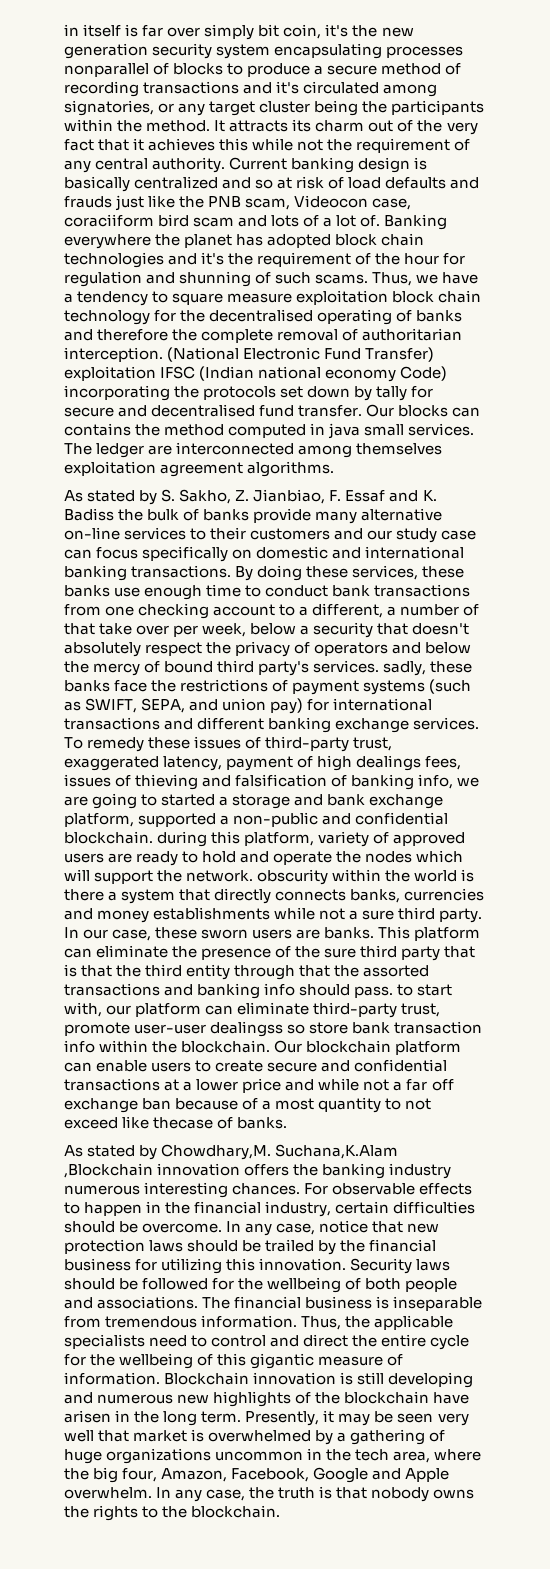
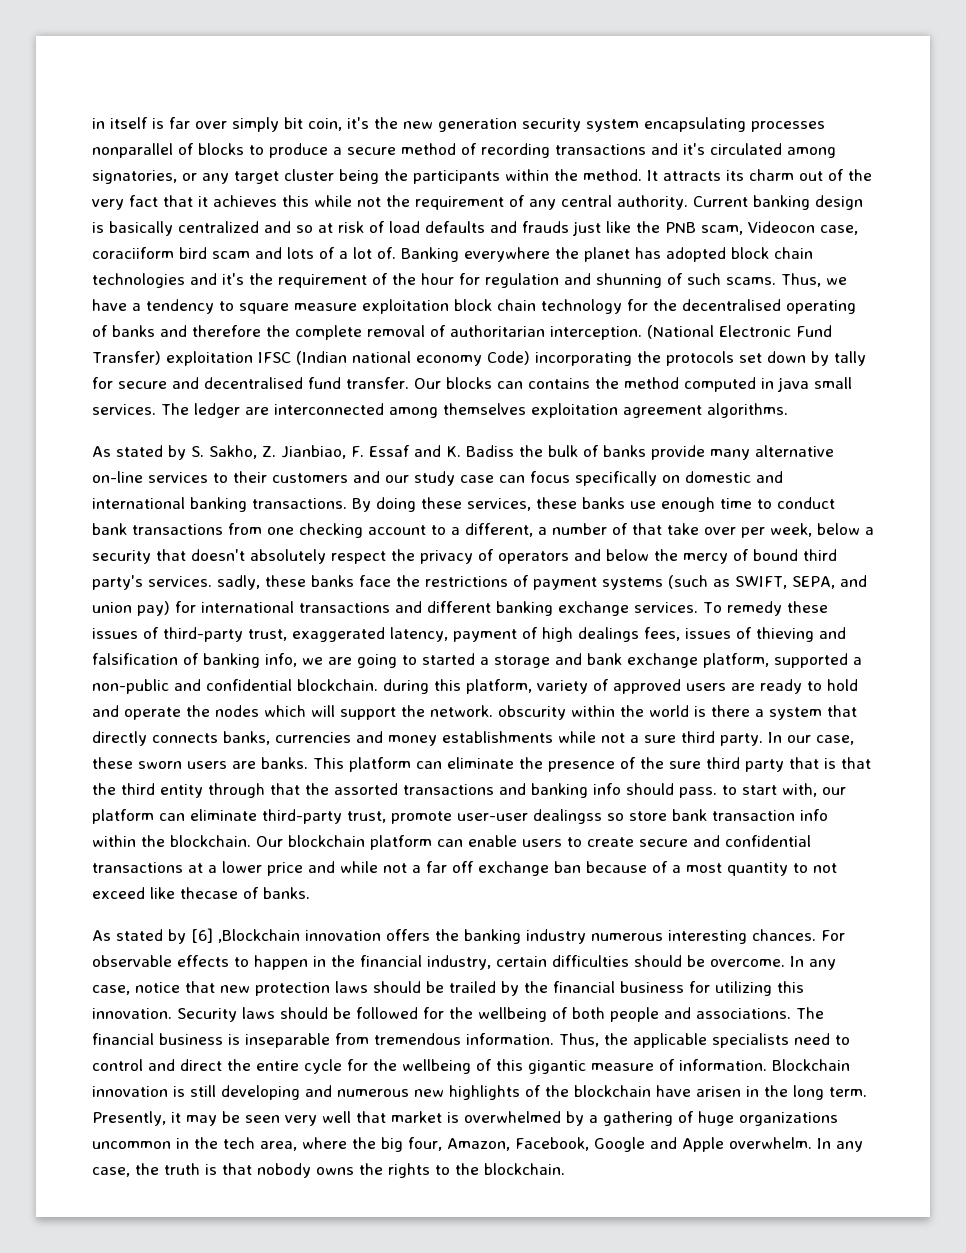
- As stated by Chowdhary,M. Suchana,K.Alam ,Blockchain innovation offers the banking industry numerous interesting chances.
+ As stated by [6] ,Blockchain innovation offers the banking industry numerous interesting chances.

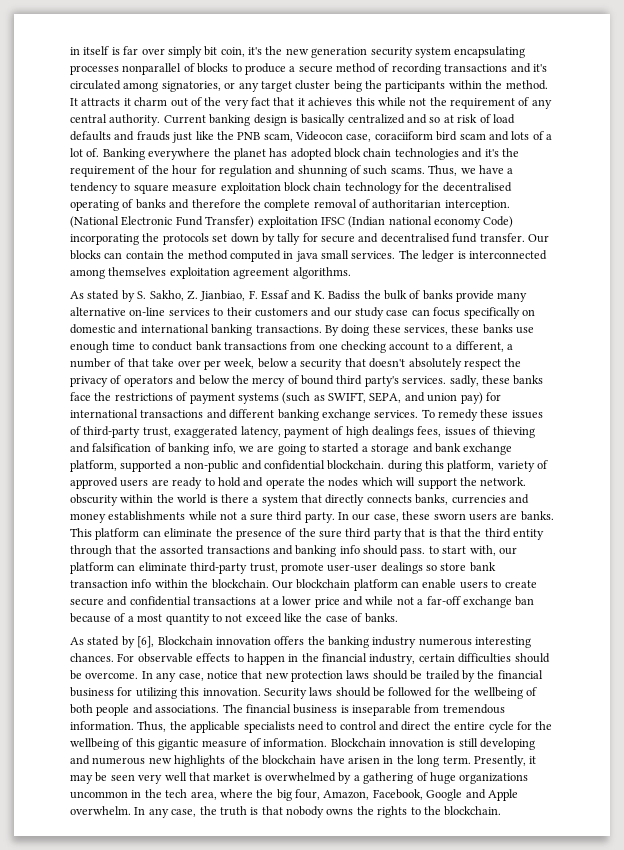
- It attracts its charm out of the very fact that it achieves this while not the requirement of any central authority.
+ It attracts it charm out of the very fact that it achieves this while not the requirement of any central authority.
- Our blocks can contains the method computed in java small services.
+ Our blocks can contain the method computed in java small services.
- The ledger are interconnected among themselves exploitation agreement algorithms.
+ The ledger is interconnected among themselves exploitation agreement algorithms.
- This platform can eliminate the presence of the sure third party that is that the third entity through that the assorted transactions and banking info should pass. to start with, our platform can eliminate third-party trust, promote user-user dealingss so store bank transaction info within the blockchain.
+ This platform can eliminate the presence of the sure third party that is that the third entity through that the assorted transactions and banking info should pass. to start with, our platform can eliminate third-party trust, promote user-user dealings so store bank transaction info within the blockchain.
- Our blockchain platform can enable users to create secure and confidential transactions at a lower price and while not a far off exchange ban because of a most quantity to not exceed like thecase of banks.
+ Our blockchain platform can enable users to create secure and confidential transactions at a lower price and while not a far-off exchange ban because of a most quantity to not exceed like the case of banks.
- As stated by [6] ,Blockchain innovation offers the banking industry numerous interesting chances.
+ As stated by [6], Blockchain innovation offers the banking industry numerous interesting chances.

